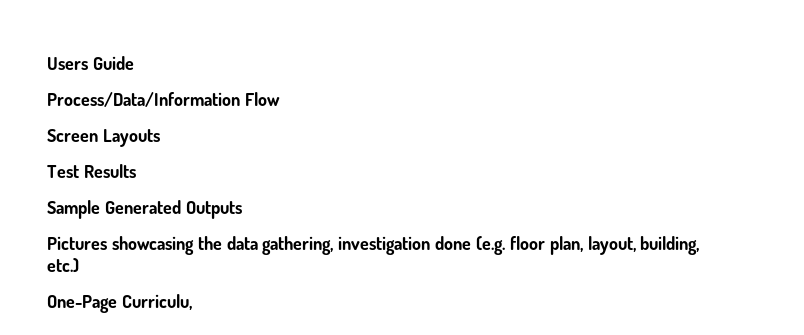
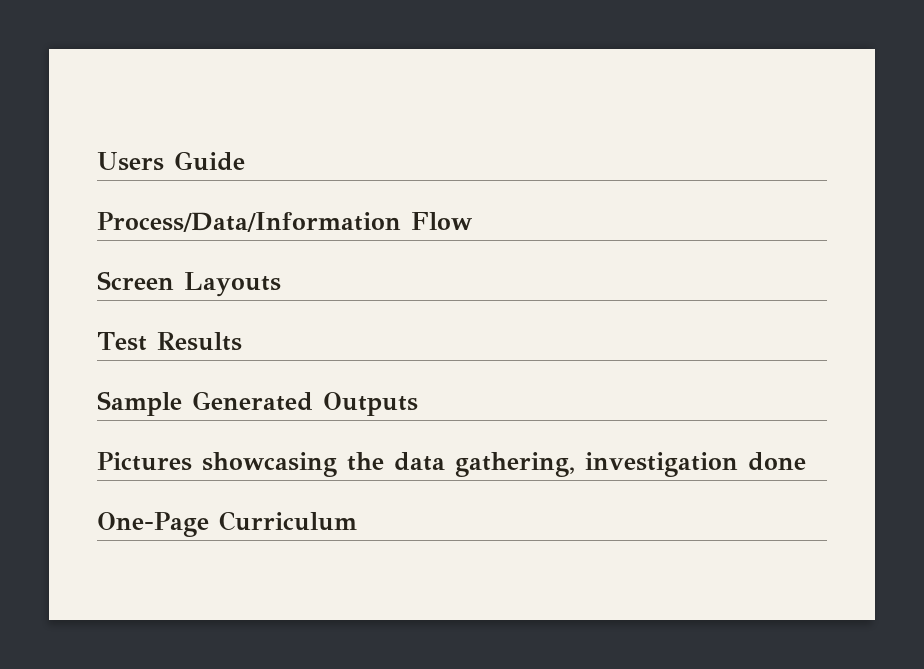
- Pictures showcasing the data gathering, investigation done (e.g. floor plan, layout, building, etc.)
+ Pictures showcasing the data gathering, investigation done
- One-Page Curriculu,
+ One-Page Curriculum

